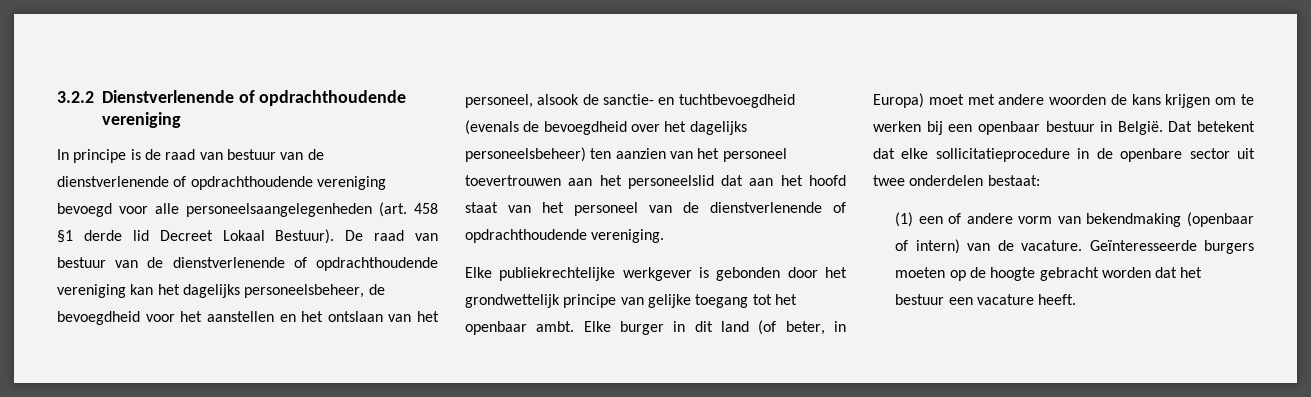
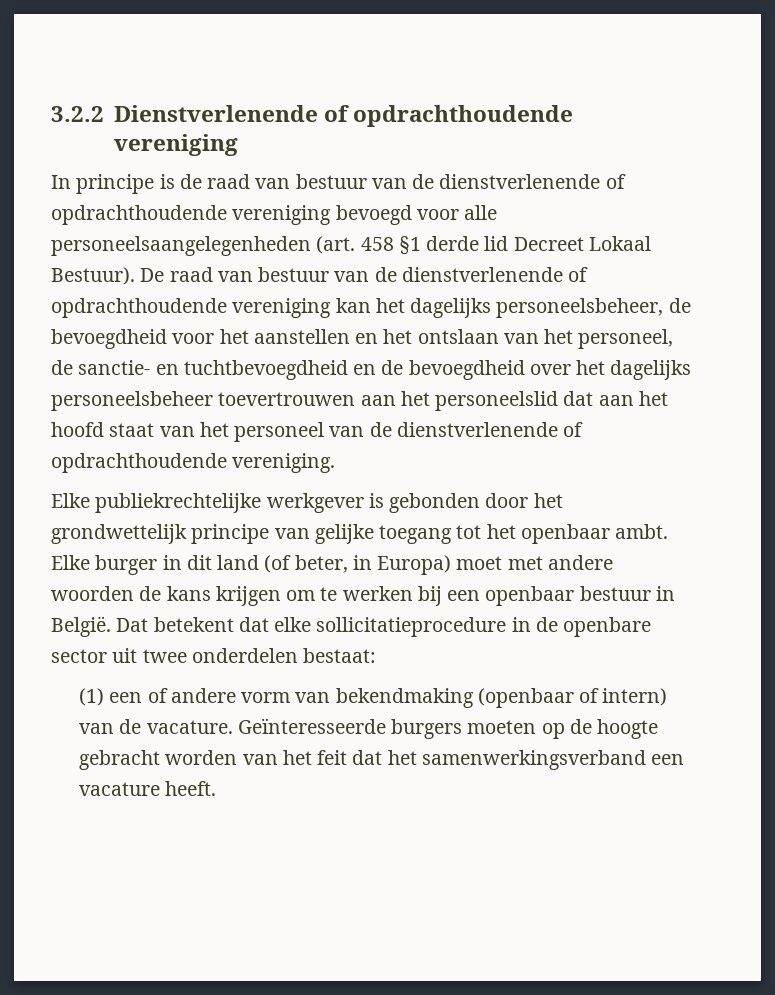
- De raad van bestuur van de dienstverlenende of opdrachthoudende vereniging kan het dagelijks personeelsbeheer, de bevoegdheid voor het aanstellen en het ontslaan van het personeel, alsook de sanctie- en tuchtbevoegdheid (evenals de bevoegdheid over het dagelijks personeelsbeheer) ten aanzien van het personeel toevertrouwen aan het personeelslid dat aan het hoofd staat van het personeel van de dienstverlenende of opdrachthoudende vereniging.
+ De raad van bestuur van de dienstverlenende of opdrachthoudende vereniging kan het dagelijks personeelsbeheer, de bevoegdheid voor het aanstellen en het ontslaan van het personeel, de sanctie- en tuchtbevoegdheid en de bevoegdheid over het dagelijks personeelsbeheer toevertrouwen aan het personeelslid dat aan het hoofd staat van het personeel van de dienstverlenende of opdrachthoudende vereniging.
- Geïnteresseerde burgers moeten op de hoogte gebracht worden dat het bestuur een vacature heeft.
+ Geïnteresseerde burgers moeten op de hoogte gebracht worden van het feit dat het samenwerkingsverband een vacature heeft.

